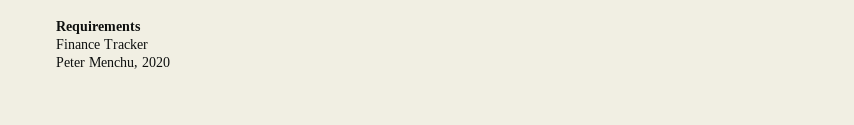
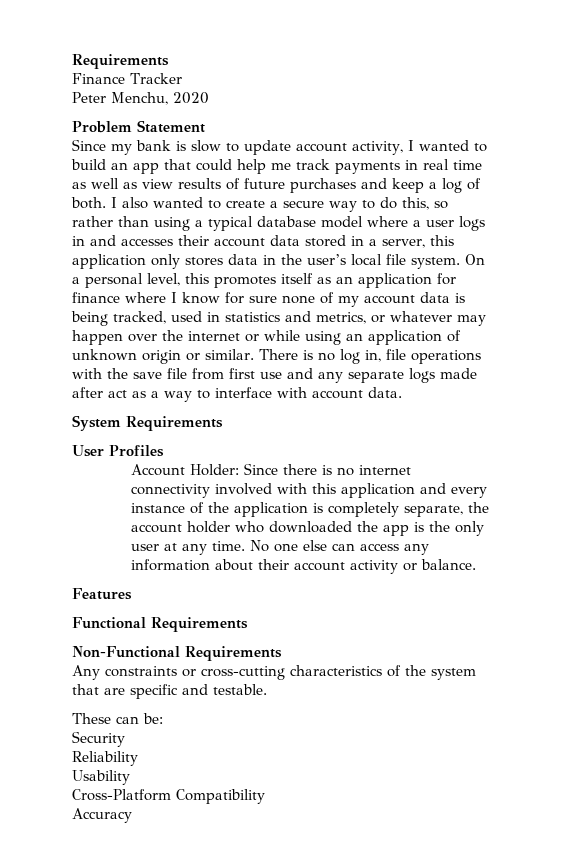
+ Problem Statement
+ Since my bank is slow to update account activity, I wanted to build an app that could help me track payments in real time as well as view results of future purchases and keep a log of both. I also wanted to create a secure way to do this, so rather than using a typical database model where a user logs in and accesses their account data stored in a server, this application only stores data in the user’s local file system. On a personal level, this promotes itself as an application for finance where I know for sure none of my account data is being tracked, used in statistics and metrics, or whatever may happen over the internet or while using an application of unknown origin or similar. There is no log in, file operations with the save file from first use and any separate logs made after act as a way to interface with account data.
+ System Requirements
+ User Profiles
+ Account Holder: Since there is no internet connectivity involved with this application and every instance of the application is completely separate, the account holder who downloaded the app is the only user at any time. No one else can access any information about their account activity or balance.
+ Features
+ Functional Requirements
+ Non-Functional Requirements
+ Any constraints or cross-cutting characteristics of the system that are specific and testable.
+ These can be:
+ Security
+ Reliability
+ Usability
+ Cross-Platform Compatibility
+ Accuracy

